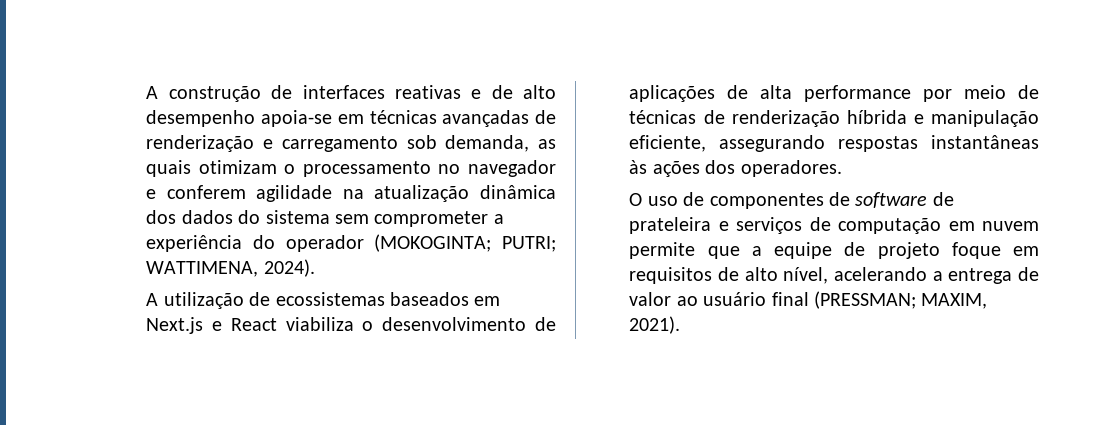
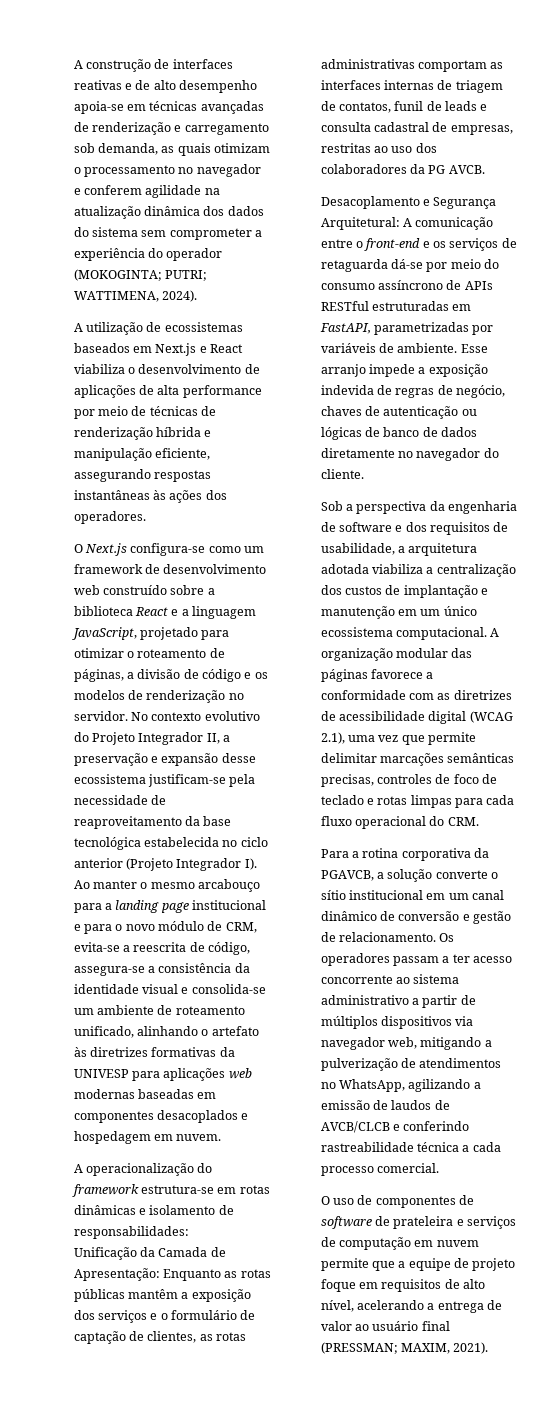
+ O Next.js configura-se como um framework de desenvolvimento web construído sobre a biblioteca React e a linguagem JavaScript, projetado para otimizar o roteamento de páginas, a divisão de código e os modelos de renderização no servidor. No contexto evolutivo do Projeto Integrador II, a preservação e expansão desse ecossistema justificam-se pela necessidade de reaproveitamento da base tecnológica estabelecida no ciclo anterior (Projeto Integrador I). Ao manter o mesmo arcabouço para a landing page institucional e para o novo módulo de CRM, evita-se a reescrita de código, assegura-se a consistência da identidade visual e consolida-se um ambiente de roteamento unificado, alinhando o artefato às diretrizes formativas da UNIVESP para aplicações web modernas baseadas em componentes desacoplados e hospedagem em nuvem.
+ A operacionalização do framework estrutura-se em rotas dinâmicas e isolamento de responsabilidades:
+ Unificação da Camada de Apresentação: Enquanto as rotas públicas mantêm a exposição dos serviços e o formulário de captação de clientes, as rotas administrativas comportam as interfaces internas de triagem de contatos, funil de leads e consulta cadastral de empresas, restritas ao uso dos colaboradores da PG AVCB.
+ Desacoplamento e Segurança Arquitetural: A comunicação entre o front-end e os serviços de retaguarda dá-se por meio do consumo assíncrono de APIs RESTful estruturadas em FastAPI, parametrizadas por variáveis de ambiente. Esse arranjo impede a exposição indevida de regras de negócio, chaves de autenticação ou lógicas de banco de dados diretamente no navegador do cliente.
+ Sob a perspectiva da engenharia de software e dos requisitos de usabilidade, a arquitetura adotada viabiliza a centralização dos custos de implantação e manutenção em um único ecossistema computacional. A organização modular das páginas favorece a conformidade com as diretrizes de acessibilidade digital (WCAG 2.1), uma vez que permite delimitar marcações semânticas precisas, controles de foco de teclado e rotas limpas para cada fluxo operacional do CRM.
+ Para a rotina corporativa da PGAVCB, a solução converte o sítio institucional em um canal dinâmico de conversão e gestão de relacionamento. Os operadores passam a ter acesso concorrente ao sistema administrativo a partir de múltiplos dispositivos via navegador web, mitigando a pulverização de atendimentos no WhatsApp, agilizando a emissão de laudos de AVCB/CLCB e conferindo rastreabilidade técnica a cada processo comercial.

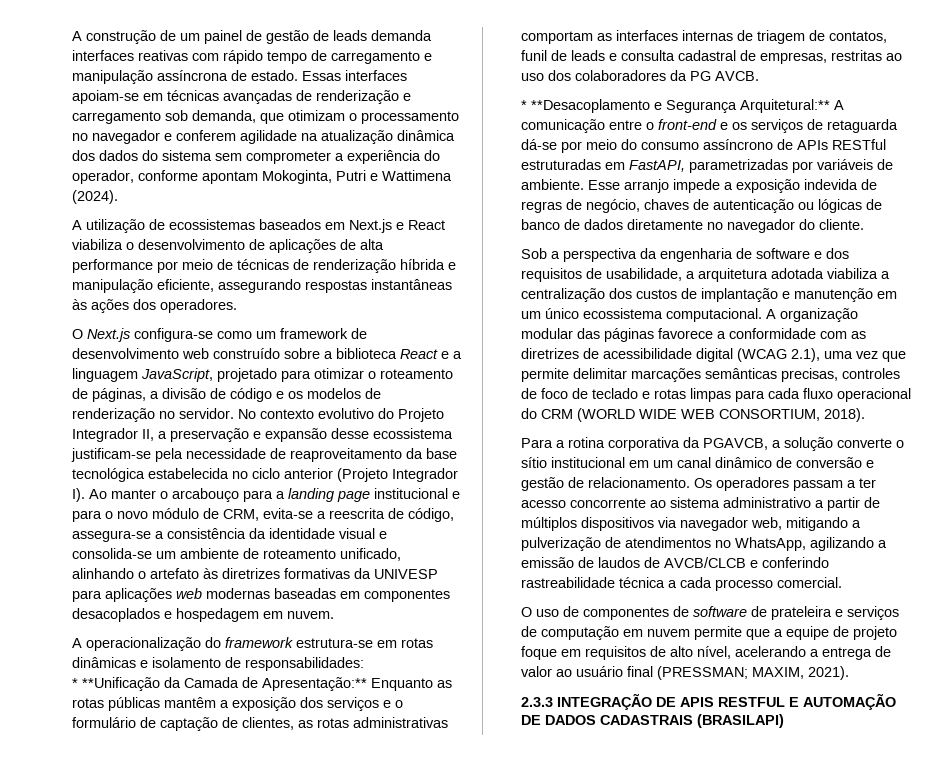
- A construção de interfaces reativas e de alto desempenho apoia-se em técnicas avançadas de renderização e carregamento sob demanda, as quais otimizam o processamento no navegador e conferem agilidade na atualização dinâmica dos dados do sistema sem comprometer a experiência do operador (MOKOGINTA; PUTRI; WATTIMENA, 2024).
+ A construção de um painel de gestão de leads demanda interfaces reativas com rápido tempo de carregamento e manipulação assíncrona de estado. Essas interfaces apoiam-se em técnicas avançadas de renderização e carregamento sob demanda, que otimizam o processamento no navegador e conferem agilidade na atualização dinâmica dos dados do sistema sem comprometer a experiência do operador, conforme apontam Mokoginta, Putri e Wattimena (2024).
- No contexto evolutivo do Projeto Integrador II, a preservação e expansão desse ecossistema justificam-se pela necessidade de reaproveitamento da base tecnológica estabelecida no ciclo anterior (Projeto Integrador I). Ao manter o mesmo arcabouço para a landing page institucional e para o novo módulo de CRM, evita-se a reescrita de código, assegura-se a consistência da identidade visual e consolida-se um ambiente de roteamento unificado, alinhando o artefato às diretrizes formativas da UNIVESP para aplicações web modernas baseadas em componentes desacoplados e hospedagem em nuvem.
+ No contexto evolutivo do Projeto Integrador II, a preservação e expansão desse ecossistema justificam-se pela necessidade de reaproveitamento da base tecnológica estabelecida no ciclo anterior (Projeto Integrador I). Ao manter o arcabouço para a landing page institucional e para o novo módulo de CRM, evita-se a reescrita de código, assegura-se a consistência da identidade visual e consolida-se um ambiente de roteamento unificado, alinhando o artefato às diretrizes formativas da UNIVESP para aplicações web modernas baseadas em componentes desacoplados e hospedagem em nuvem.
- Unificação da Camada de Apresentação: Enquanto as rotas públicas mantêm a exposição dos serviços e o formulário de captação de clientes, as rotas administrativas comportam as interfaces internas de triagem de contatos, funil de leads e consulta cadastral de empresas, restritas ao uso dos colaboradores da PG AVCB.
+ * **Unificação da Camada de Apresentação:** Enquanto as rotas públicas mantêm a exposição dos serviços e o formulário de captação de clientes, as rotas administrativas comportam as interfaces internas de triagem de contatos, funil de leads e consulta cadastral de empresas, restritas ao uso dos colaboradores da PG AVCB.
- Desacoplamento e Segurança Arquitetural: A comunicação entre o front-end e os serviços de retaguarda dá-se por meio do consumo assíncrono de APIs RESTful estruturadas em FastAPI, parametrizadas por variáveis de ambiente.
+ * **Desacoplamento e Segurança Arquitetural:** A comunicação entre o front-end e os serviços de retaguarda dá-se por meio do consumo assíncrono de APIs RESTful estruturadas em FastAPI, parametrizadas por variáveis de ambiente.
- A organização modular das páginas favorece a conformidade com as diretrizes de acessibilidade digital (WCAG 2.1), uma vez que permite delimitar marcações semânticas precisas, controles de foco de teclado e rotas limpas para cada fluxo operacional do CRM.
+ A organização modular das páginas favorece a conformidade com as diretrizes de acessibilidade digital (WCAG 2.1), uma vez que permite delimitar marcações semânticas precisas, controles de foco de teclado e rotas limpas para cada fluxo operacional do CRM (WORLD WIDE WEB CONSORTIUM, 2018).
+ 2.3.3 INTEGRAÇÃO DE APIS RESTFUL E AUTOMAÇÃO DE DADOS CADASTRAIS (BRASILAPI)

